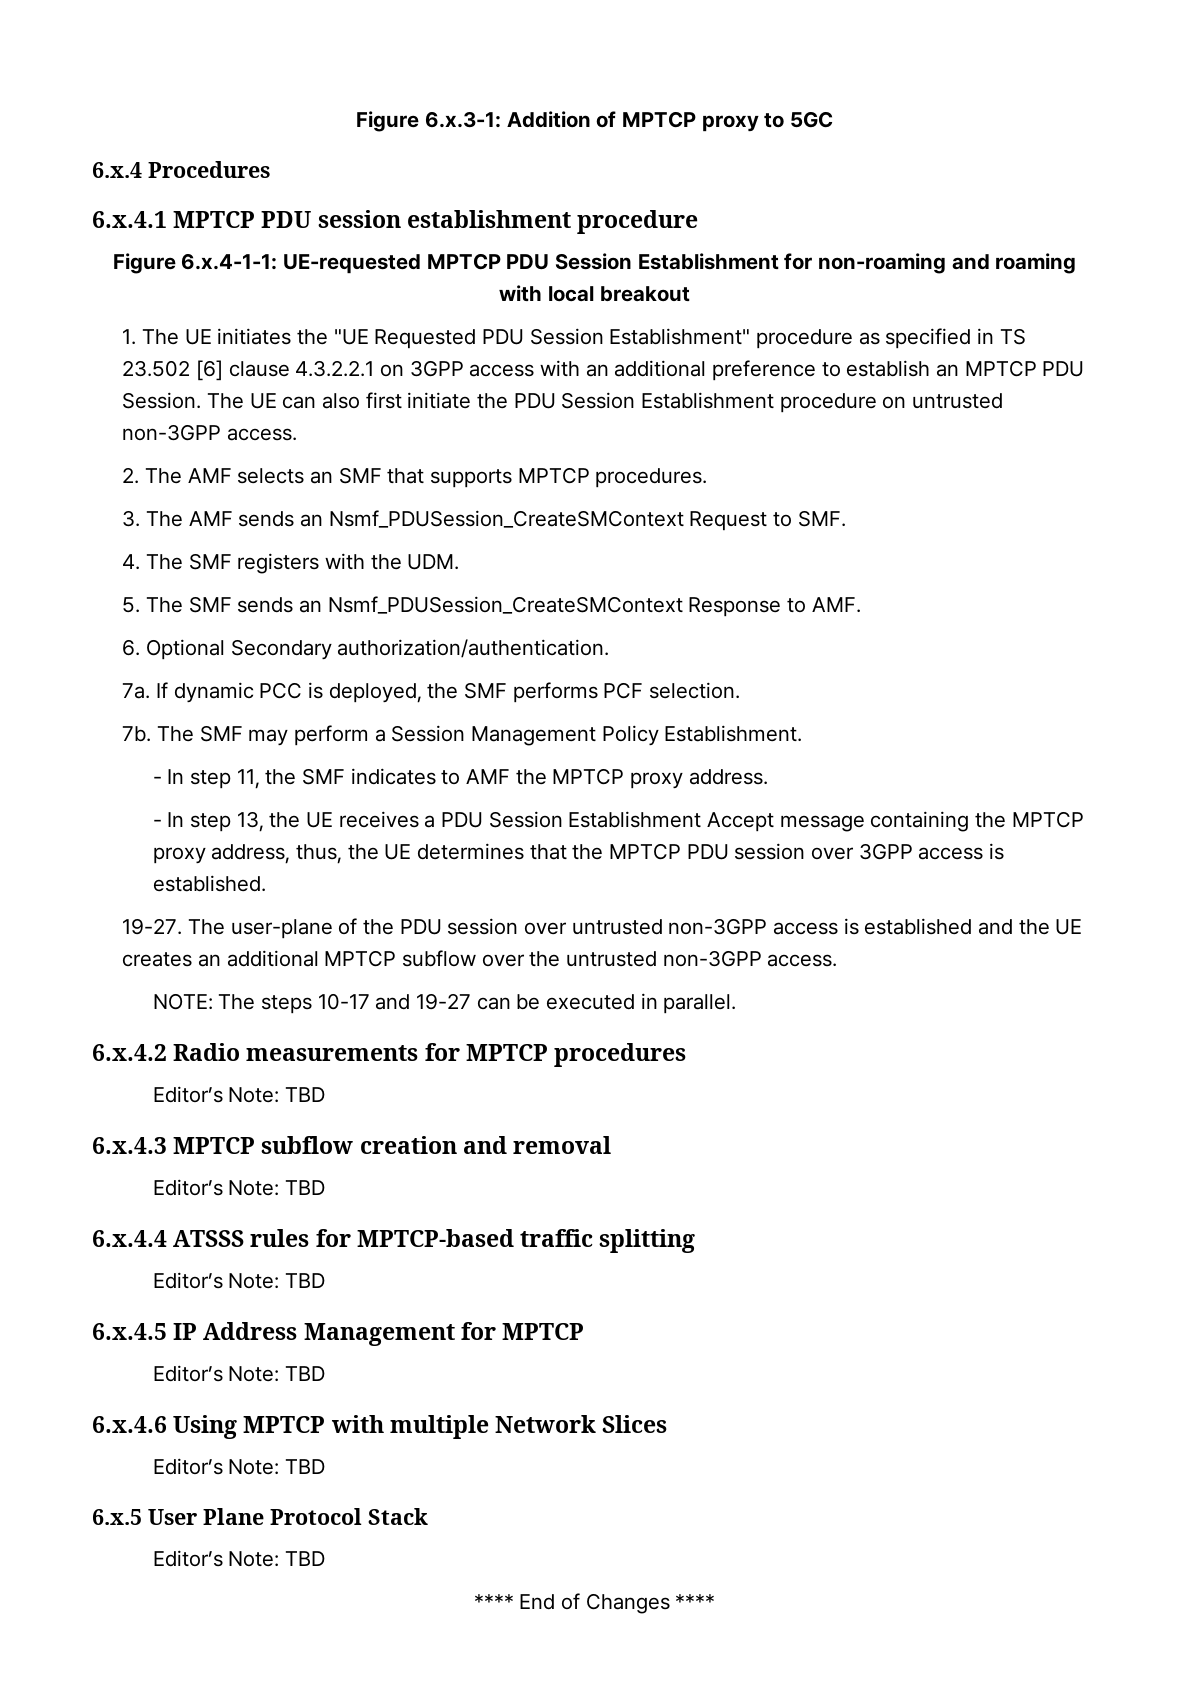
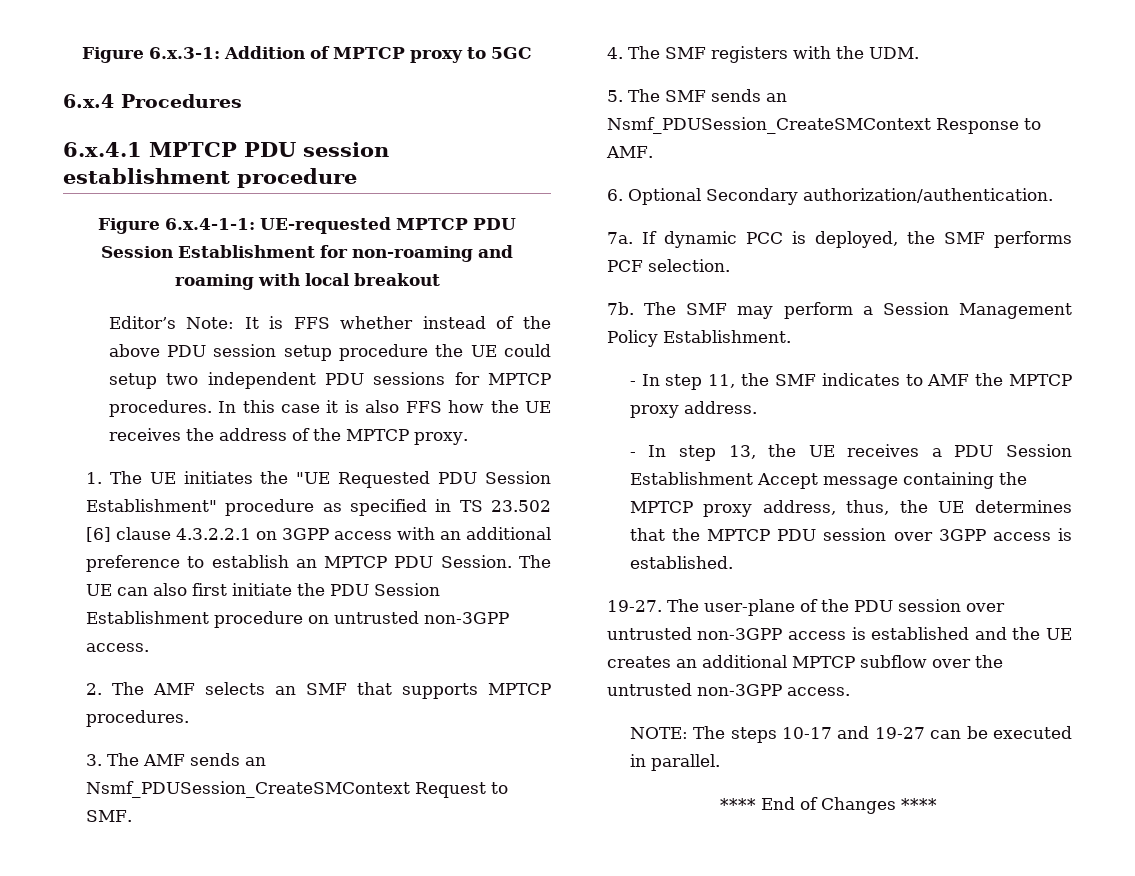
+ Editor’s Note: It is FFS whether instead of the above PDU session setup procedure the UE could setup two independent PDU sessions for MPTCP procedures. In this case it is also FFS how the UE receives the address of the MPTCP proxy.
- 6.x.4.2 Radio measurements for MPTCP procedures
- Editor’s Note: TBD
- 6.x.4.3 MPTCP subflow creation and removal
- Editor’s Note: TBD
- 6.x.4.4 ATSSS rules for MPTCP-based traffic splitting
- Editor’s Note: TBD
- 6.x.4.5 IP Address Management for MPTCP
- Editor’s Note: TBD
- 6.x.4.6 Using MPTCP with multiple Network Slices
- Editor’s Note: TBD
- 6.x.5 User Plane Protocol Stack
- Editor’s Note: TBD

